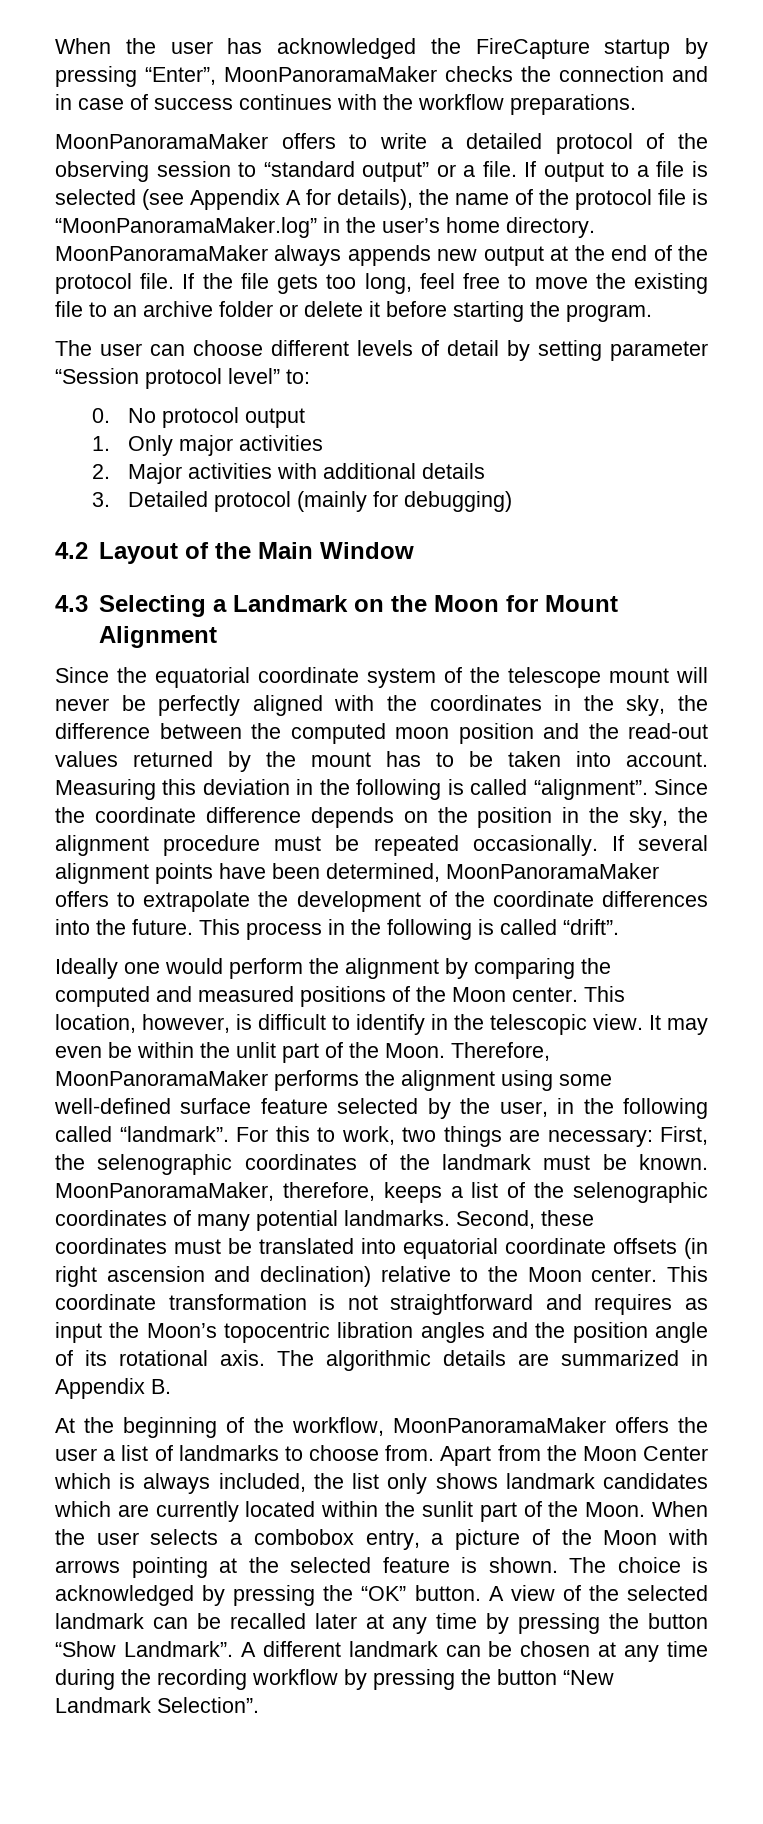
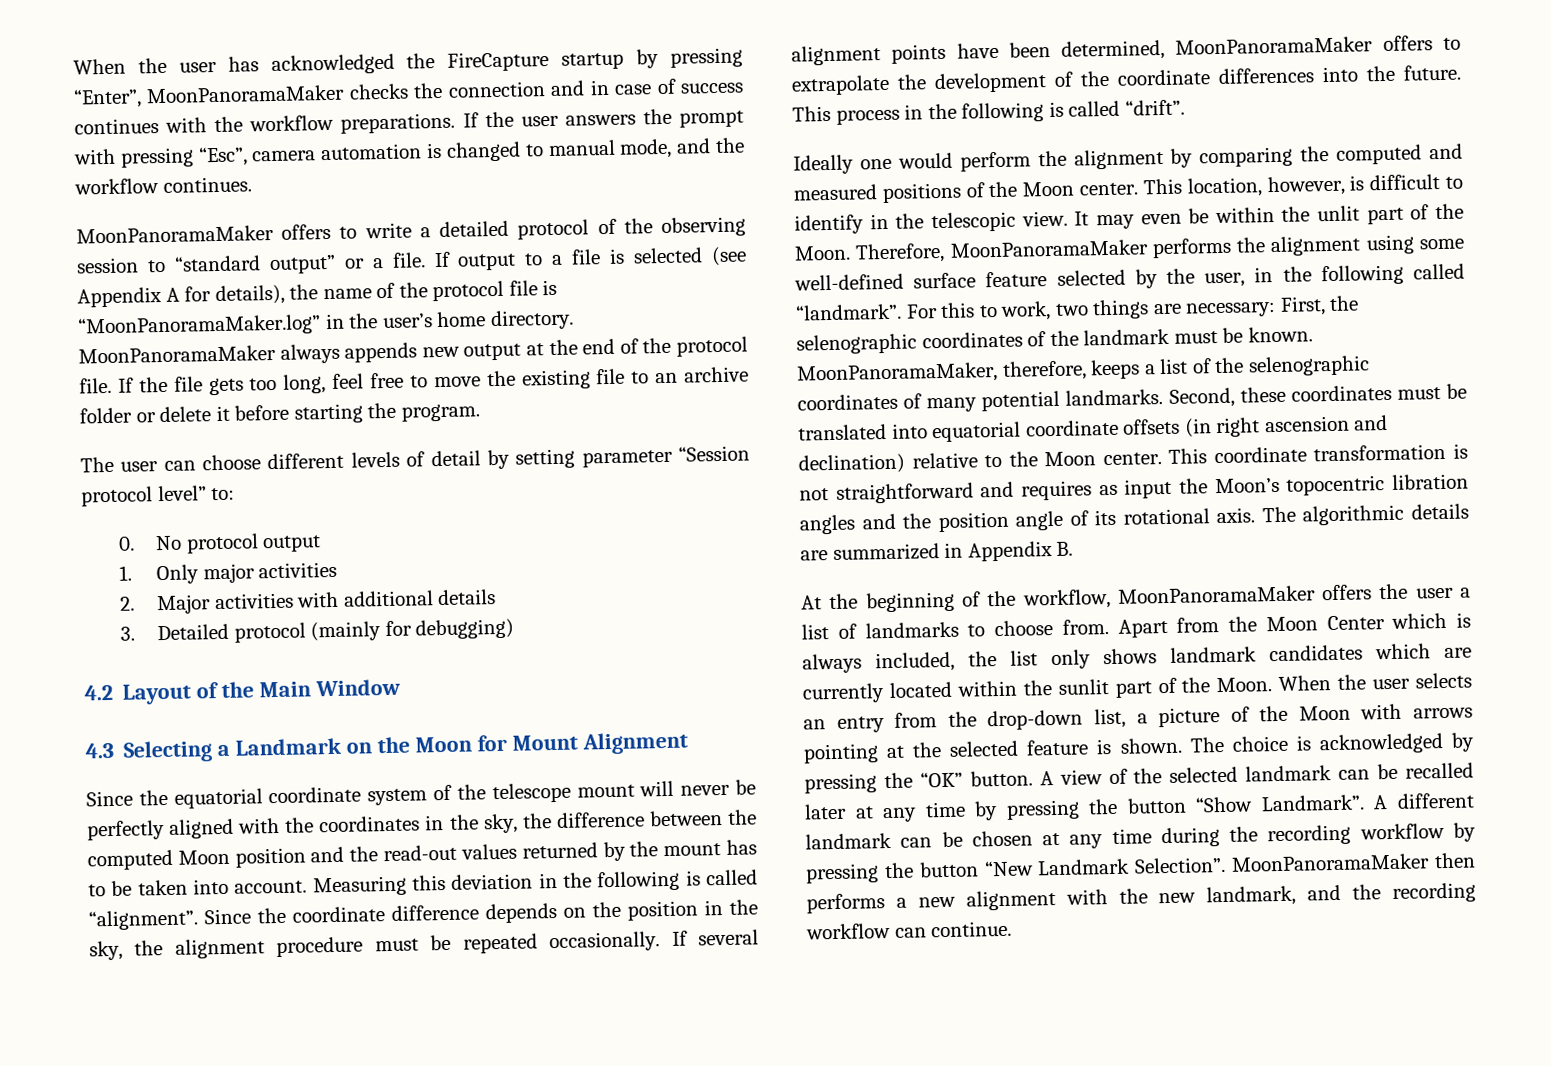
+ If the user answers the prompt with pressing “Esc”, camera automation is changed to manual mode, and the workflow continues.
- Since the equatorial coordinate system of the telescope mount will never be perfectly aligned with the coordinates in the sky, the difference between the computed moon position and the read-out values returned by the mount has to be taken into account.
+ Since the equatorial coordinate system of the telescope mount will never be perfectly aligned with the coordinates in the sky, the difference between the computed Moon position and the read-out values returned by the mount has to be taken into account.
- When the user selects a combobox entry, a picture of the Moon with arrows pointing at the selected feature is shown.
+ When the user selects an entry from the drop-down list, a picture of the Moon with arrows pointing at the selected feature is shown.
+ MoonPanoramaMaker then performs a new alignment with the new landmark, and the recording workflow can continue.

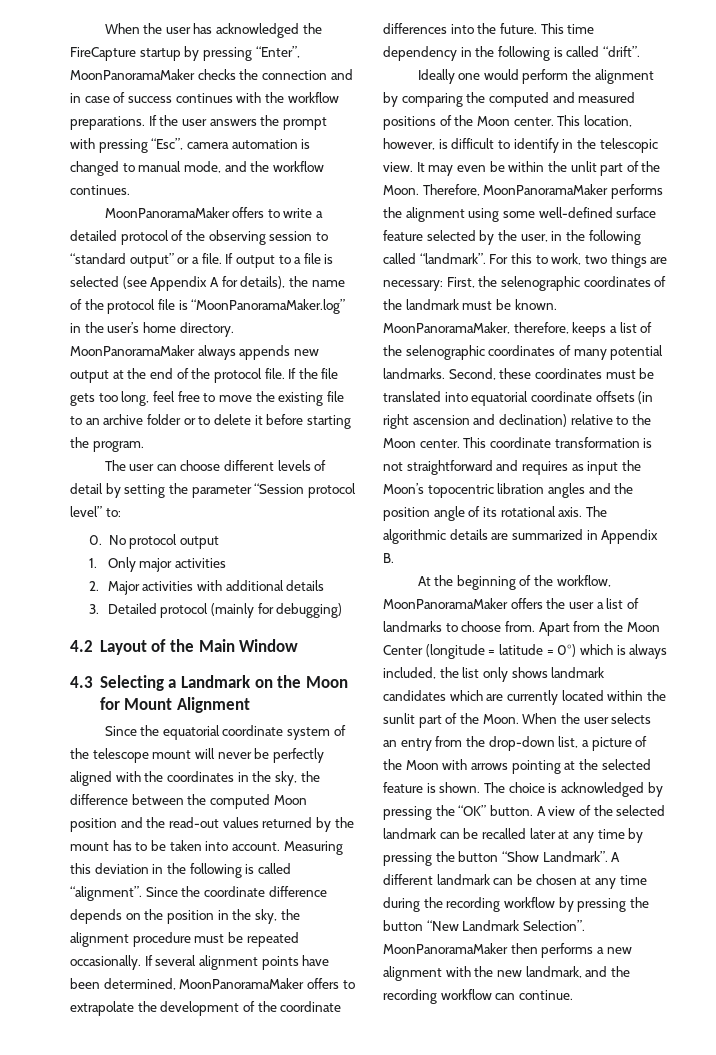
- If the file gets too long, feel free to move the existing file to an archive folder or delete it before starting the program.
+ If the file gets too long, feel free to move the existing file to an archive folder or to delete it before starting the program.
- The user can choose different levels of detail by setting parameter “Session protocol level” to:
+ The user can choose different levels of detail by setting the parameter “Session protocol level” to:
- This process in the following is called “drift”.
+ This time dependency in the following is called “drift”.
- Apart from the Moon Center which is always included, the list only shows landmark candidates which are currently located within the sunlit part of the Moon.
+ Apart from the Moon Center (longitude = latitude = 0°) which is always included, the list only shows landmark candidates which are currently located within the sunlit part of the Moon.

